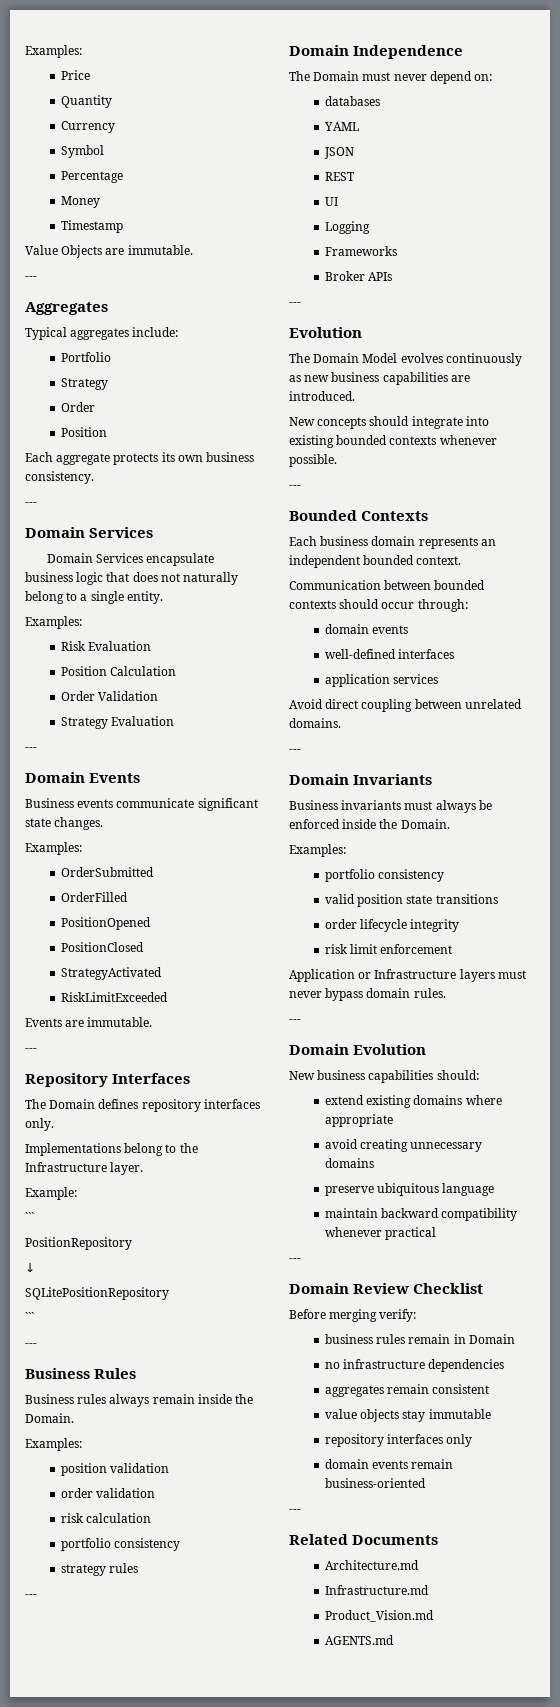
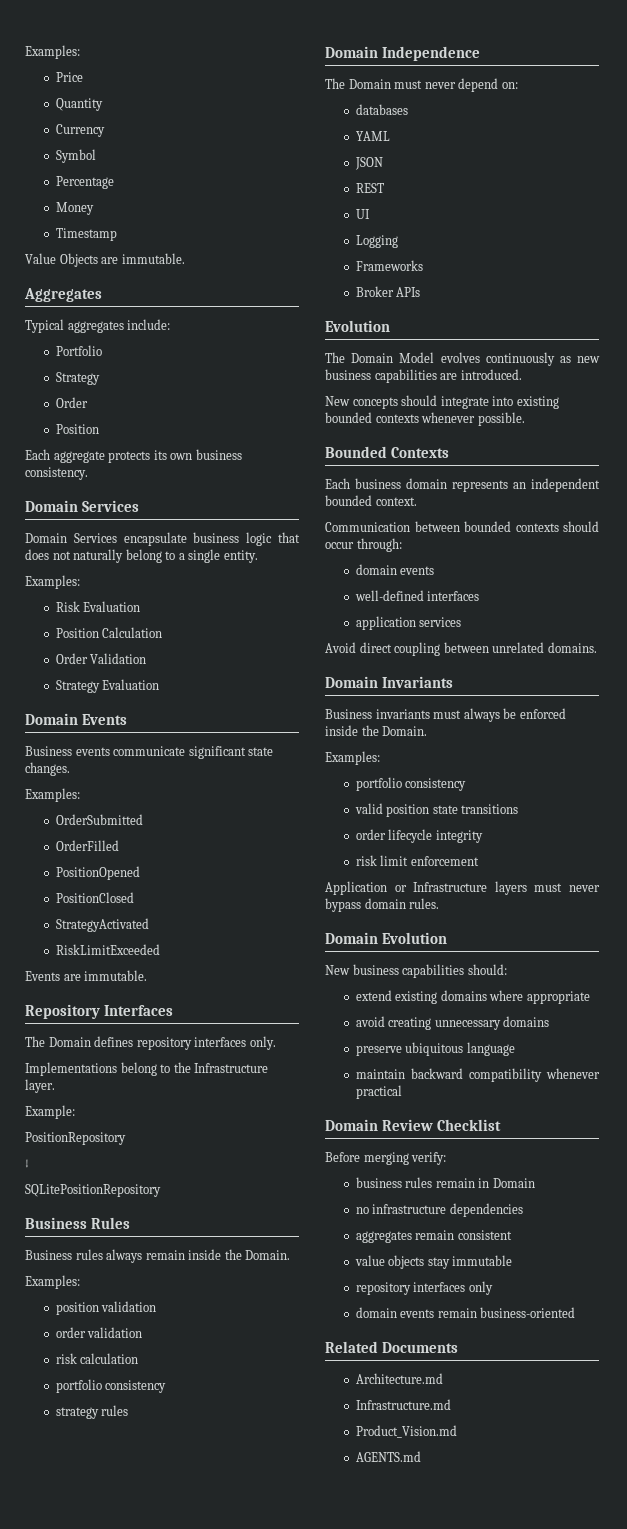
  Value Objects are immutable.
- ---
  Each aggregate protects its own business consistency.
- ---
  Strategy Evaluation
- ---
  Events are immutable.
- ---
  Example:
- ```
  SQLitePositionRepository
- ```
- ---
  strategy rules
- ---
  Broker APIs
- ---
  New concepts should integrate into existing bounded contexts whenever possible.
- ---
  Avoid direct coupling between unrelated domains.
- ---
  Application or Infrastructure layers must never bypass domain rules.
- ---
  maintain backward compatibility whenever practical
- ---
  domain events remain business-oriented
- ---

